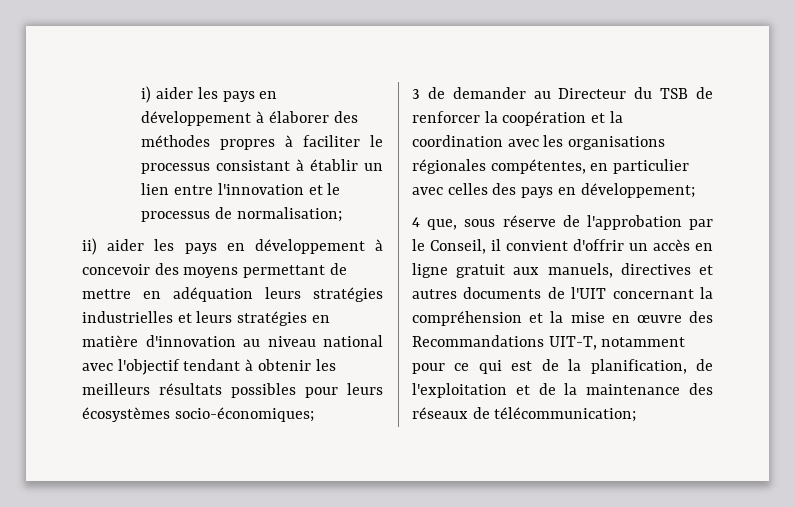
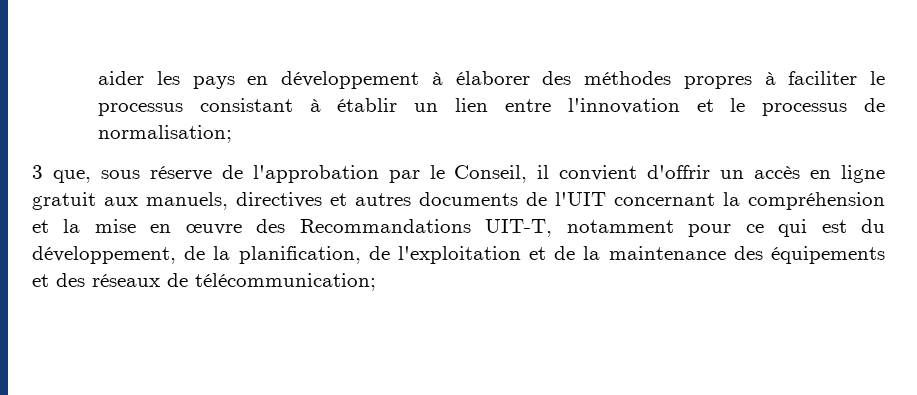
- i) aider les pays en développement à élaborer des méthodes propres à faciliter le processus consistant à établir un lien entre l'innovation et le processus de normalisation;
+ aider les pays en développement à élaborer des méthodes propres à faciliter le processus consistant à établir un lien entre l'innovation et le processus de normalisation;
- ii) aider les pays en développement à concevoir des moyens permettant de mettre en adéquation leurs stratégies industrielles et leurs stratégies en matière d'innovation au niveau national avec l'objectif tendant à obtenir les meilleurs résultats possibles pour leurs écosystèmes socio-économiques;
- 3 de demander au Directeur du TSB de renforcer la coopération et la coordination avec les organisations régionales compétentes, en particulier avec celles des pays en développement;
- 4 que, sous réserve de l'approbation par le Conseil, il convient d'offrir un accès en ligne gratuit aux manuels, directives et autres documents de l'UIT concernant la compréhension et la mise en œuvre des Recommandations UIT-T, notamment pour ce qui est de la planification, de l'exploitation et de la maintenance des réseaux de télécommunication;
+ 3 que, sous réserve de l'approbation par le Conseil, il convient d'offrir un accès en ligne gratuit aux manuels, directives et autres documents de l'UIT concernant la compréhension et la mise en œuvre des Recommandations UIT-T, notamment pour ce qui est du développement, de la planification, de l'exploitation et de la maintenance des équipements et des réseaux de télécommunication;

